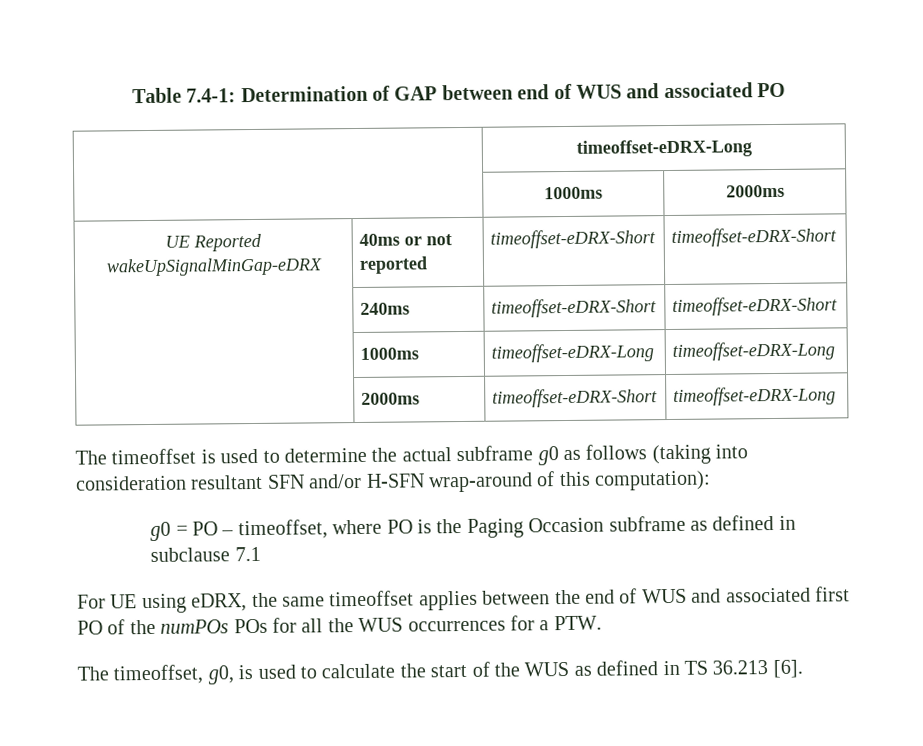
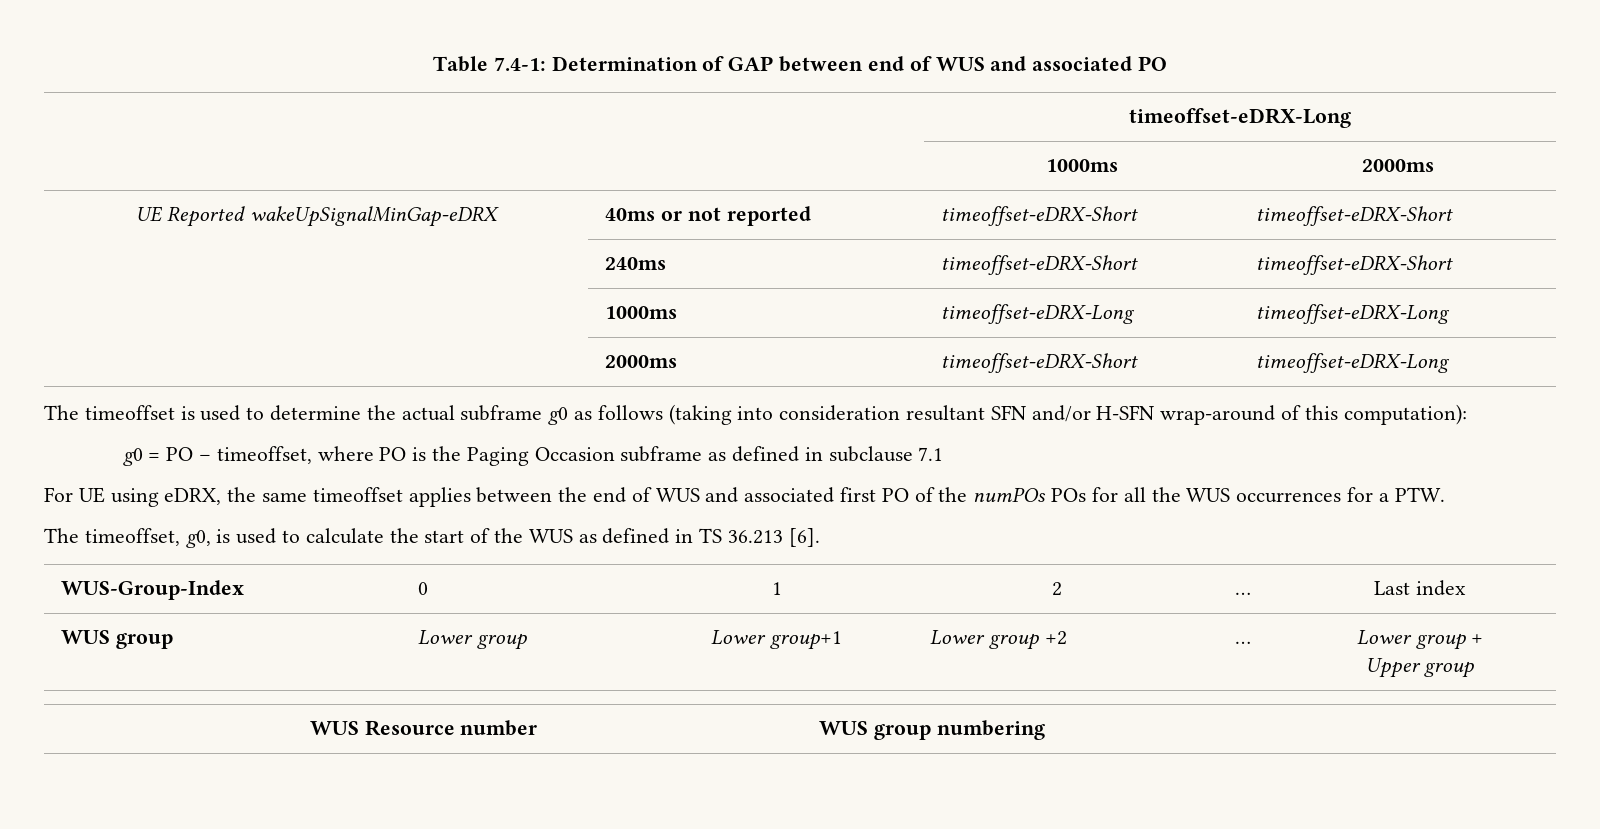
+ WUS-Group-Index | 0 | 1 | 2 | … | Last index
+ WUS group | Lower group | Lower group+1 | Lower group +2 | … | Lower group +
+ Upper group
+ WUS Resource number | WUS group numbering

